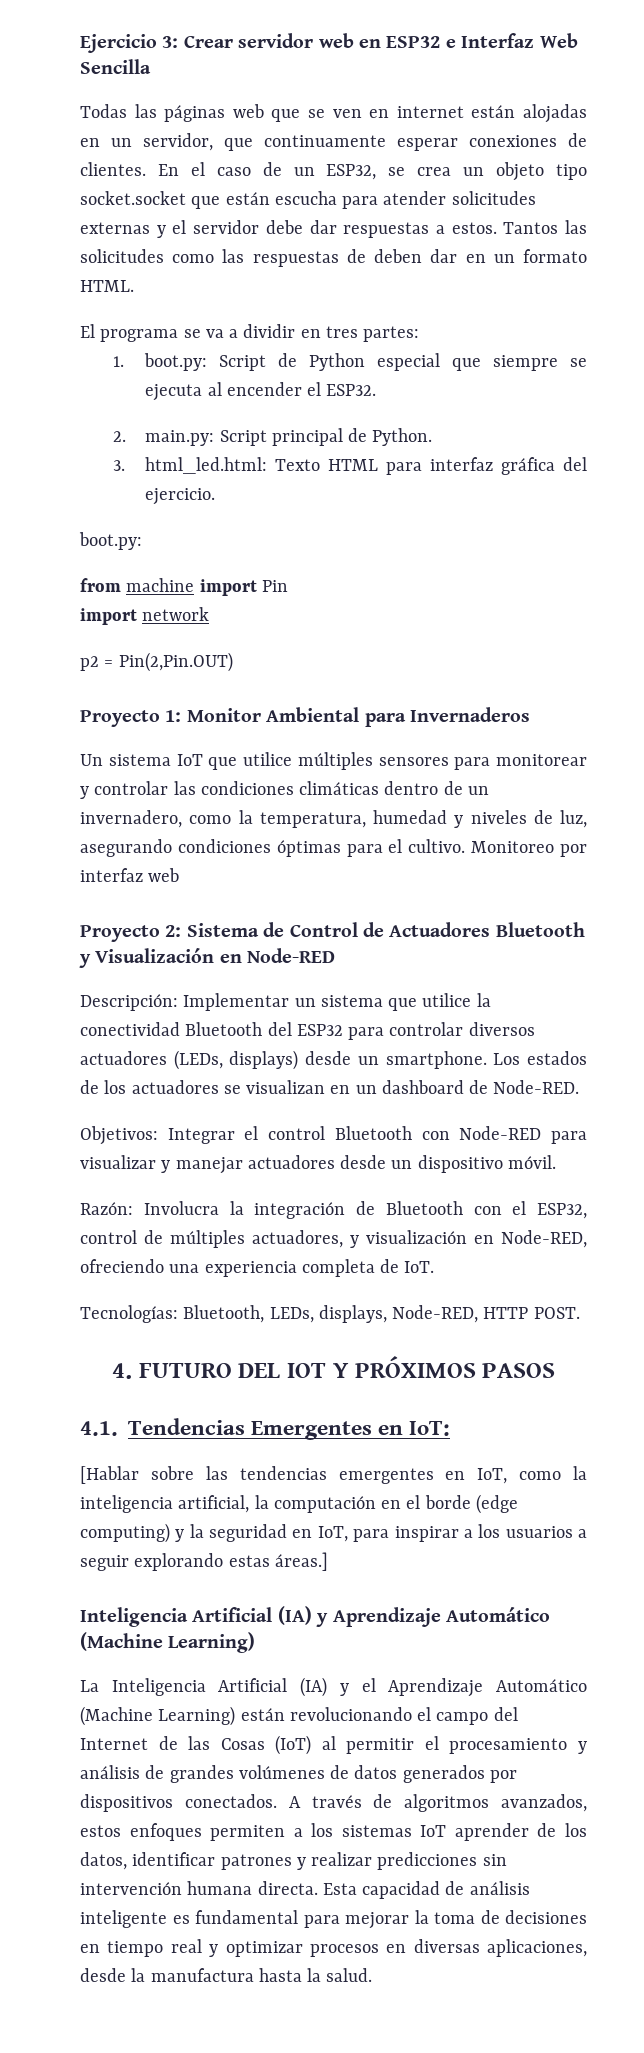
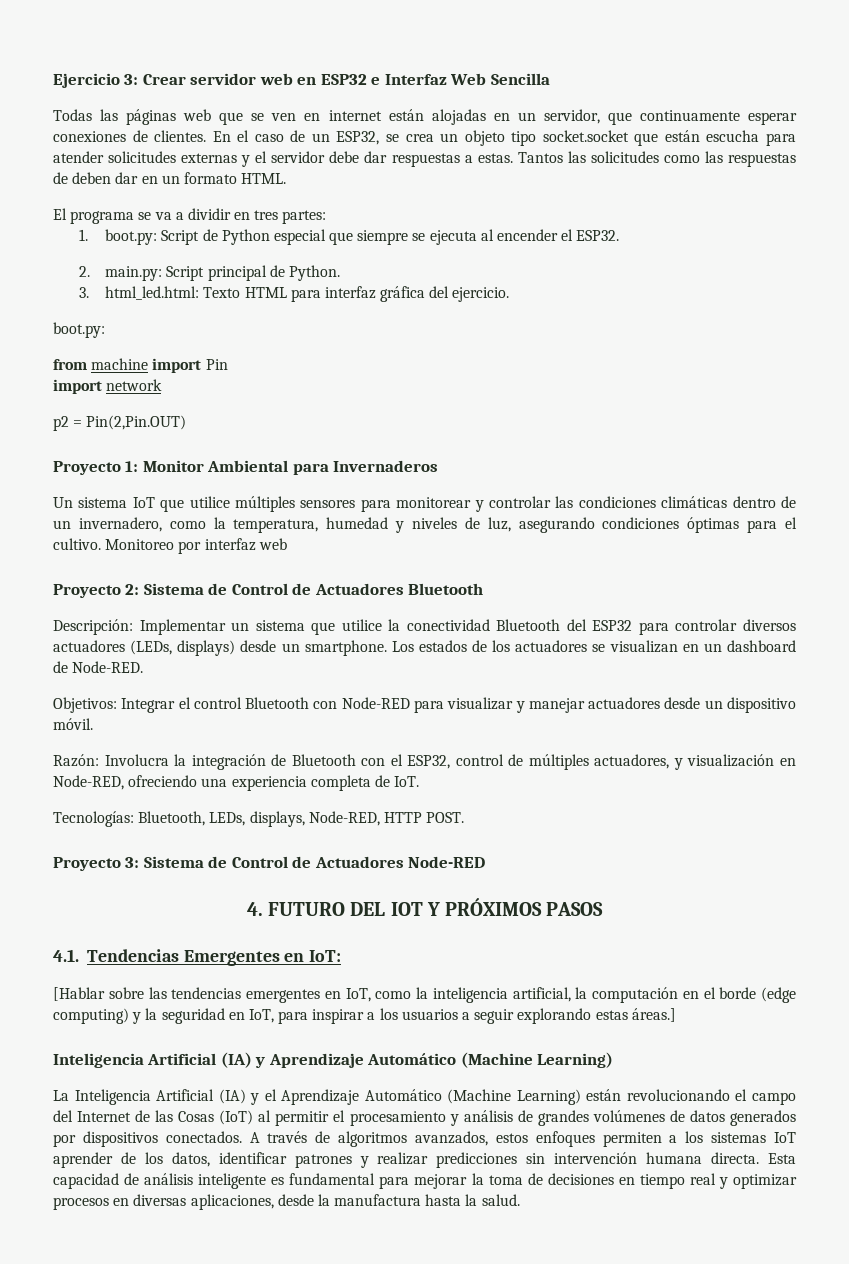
- En el caso de un ESP32, se crea un objeto tipo socket.socket que están escucha para atender solicitudes externas y el servidor debe dar respuestas a estos.
+ En el caso de un ESP32, se crea un objeto tipo socket.socket que están escucha para atender solicitudes externas y el servidor debe dar respuestas a estas.
- Proyecto 2: Sistema de Control de Actuadores Bluetooth y Visualización en Node-RED
+ Proyecto 2: Sistema de Control de Actuadores Bluetooth
+ Proyecto 3: Sistema de Control de Actuadores Node-RED

